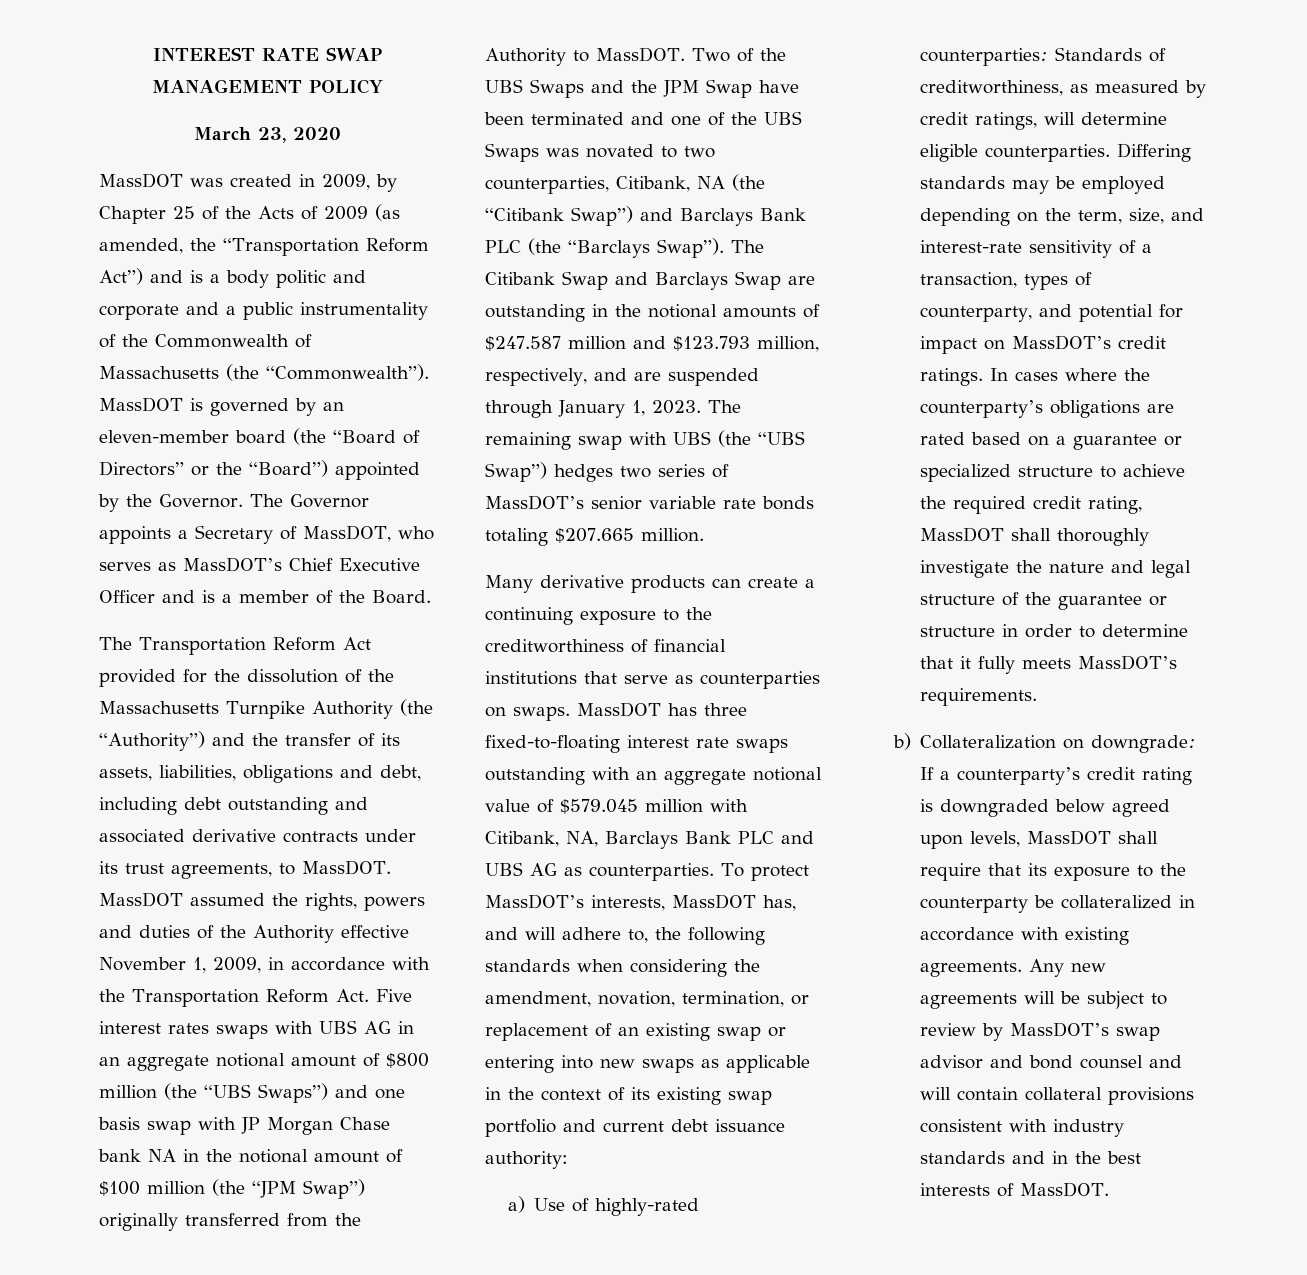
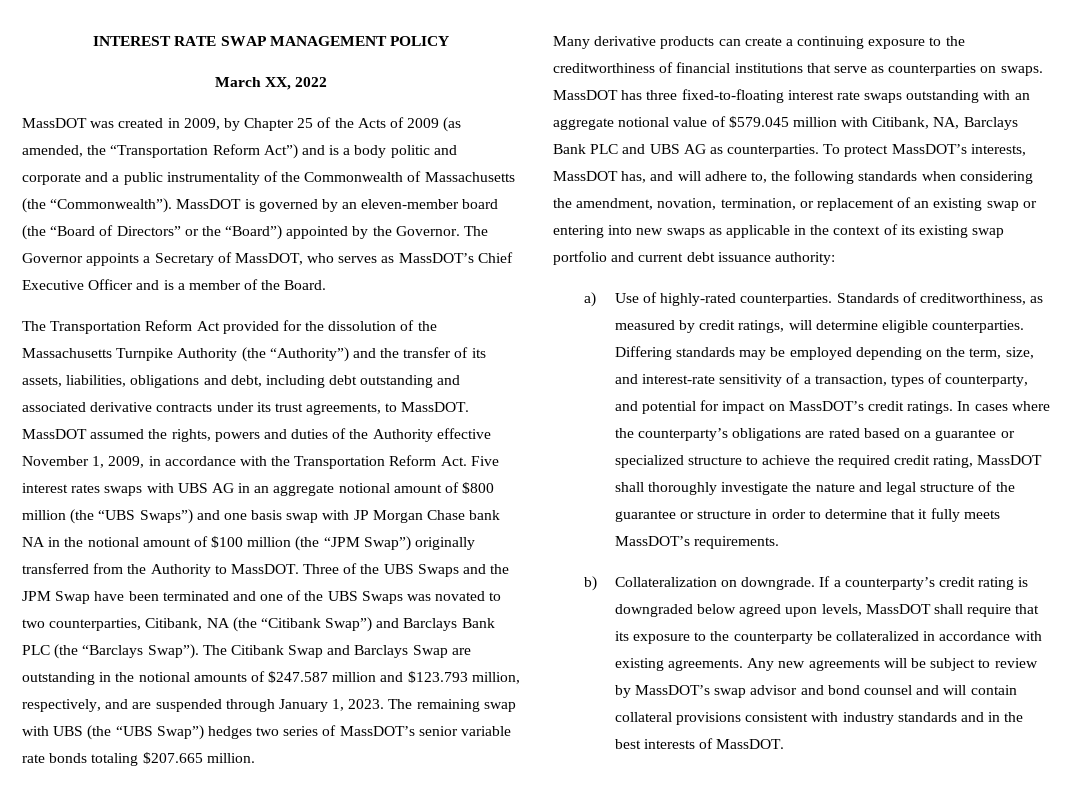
- March 23, 2020
+ March XX, 2022
- Two of the UBS Swaps and the JPM Swap have been terminated and one of the UBS Swaps was novated to two counterparties, Citibank, NA (the “Citibank Swap”) and Barclays Bank PLC (the “Barclays Swap”).
+ Three of the UBS Swaps and the JPM Swap have been terminated and one of the UBS Swaps was novated to two counterparties, Citibank, NA (the “Citibank Swap”) and Barclays Bank PLC (the “Barclays Swap”).
- a) Use of highly-rated counterparties: Standards of creditworthiness, as measured by credit ratings, will determine eligible counterparties.
+ a) Use of highly-rated counterparties. Standards of creditworthiness, as measured by credit ratings, will determine eligible counterparties.
- b) Collateralization on downgrade: If a counterparty’s credit rating is downgraded below agreed upon levels, MassDOT shall require that its exposure to the counterparty be collateralized in accordance with existing agreements.
+ b) Collateralization on downgrade. If a counterparty’s credit rating is downgraded below agreed upon levels, MassDOT shall require that its exposure to the counterparty be collateralized in accordance with existing agreements.

